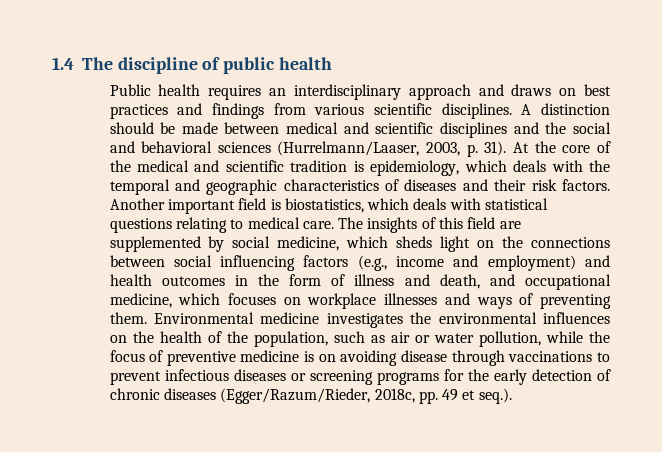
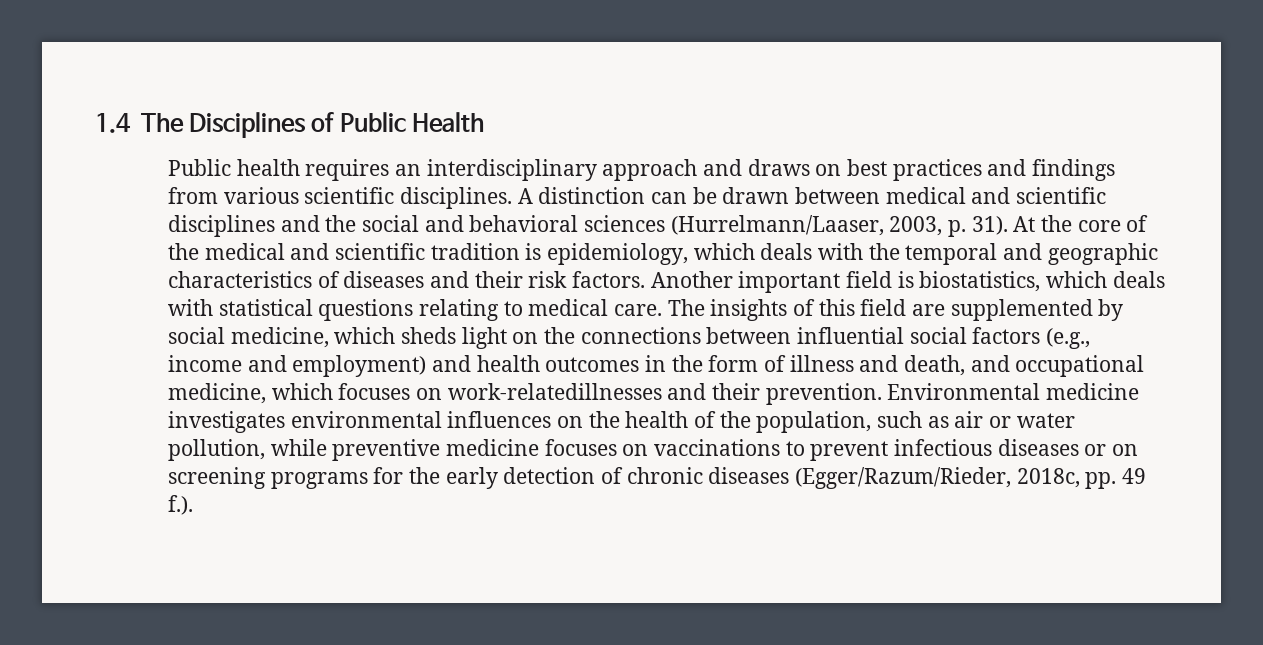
- 1.4 The discipline of public health
+ 1.4 The Disciplines of Public Health
- A distinction should be made between medical and scientific disciplines and the social and behavioral sciences (Hurrelmann/Laaser, 2003, p. 31).
+ A distinction can be drawn between medical and scientific disciplines and the social and behavioral sciences (Hurrelmann/Laaser, 2003, p. 31).
- The insights of this field are supplemented by social medicine, which sheds light on the connections between social influencing factors (e.g., income and employment) and health outcomes in the form of illness and death, and occupational medicine, which focuses on workplace illnesses and ways of preventing them.
+ The insights of this field are supplemented by social medicine, which sheds light on the connections between influential social factors (e.g., income and employment) and health outcomes in the form of illness and death, and occupational medicine, which focuses on work-relatedillnesses and their prevention.
- Environmental medicine investigates the environmental influences on the health of the population, such as air or water pollution, while the focus of preventive medicine is on avoiding disease through vaccinations to prevent infectious diseases or screening programs for the early detection of chronic diseases (Egger/Razum/Rieder, 2018c, pp. 49 et seq.).
+ Environmental medicine investigates environmental influences on the health of the population, such as air or water pollution, while preventive medicine focuses on vaccinations to prevent infectious diseases or on screening programs for the early detection of chronic diseases (Egger/Razum/Rieder, 2018c, pp. 49 f.).

